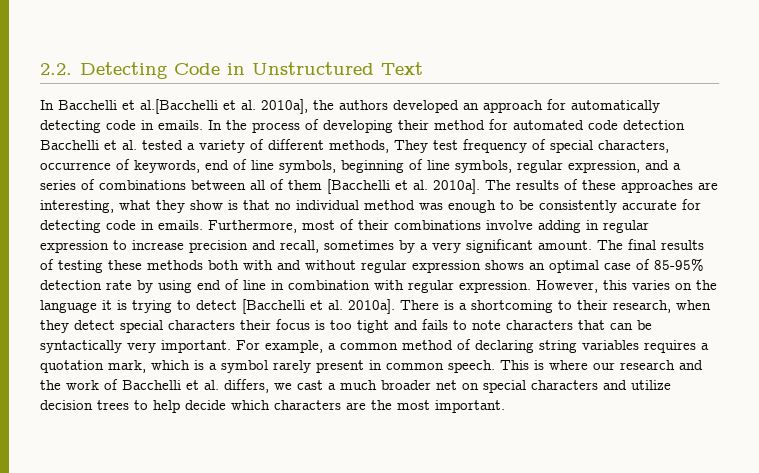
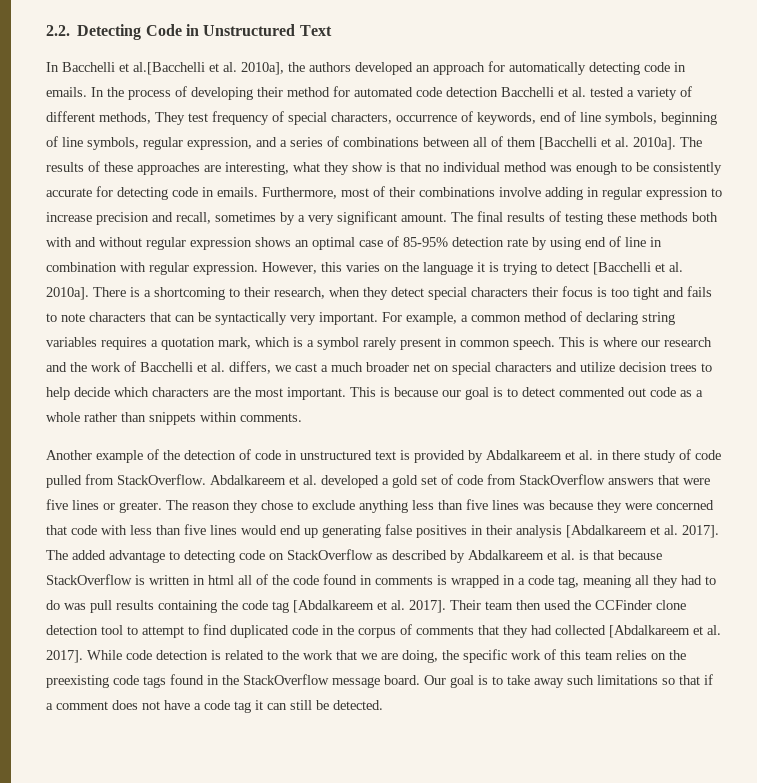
+ This is because our goal is to detect commented out code as a whole rather than snippets within comments.
+ Another example of the detection of code in unstructured text is provided by Abdalkareem et al. in there study of code pulled from StackOverflow. Abdalkareem et al. developed a gold set of code from StackOverflow answers that were five lines or greater. The reason they chose to exclude anything less than five lines was because they were concerned that code with less than five lines would end up generating false positives in their analysis [Abdalkareem et al. 2017]. The added advantage to detecting code on StackOverflow as described by Abdalkareem et al. is that because StackOverflow is written in html all of the code found in comments is wrapped in a code tag, meaning all they had to do was pull results containing the code tag [Abdalkareem et al. 2017]. Their team then used the CCFinder clone detection tool to attempt to find duplicated code in the corpus of comments that they had collected [Abdalkareem et al. 2017]. While code detection is related to the work that we are doing, the specific work of this team relies on the preexisting code tags found in the StackOverflow message board. Our goal is to take away such limitations so that if a comment does not have a code tag it can still be detected.

